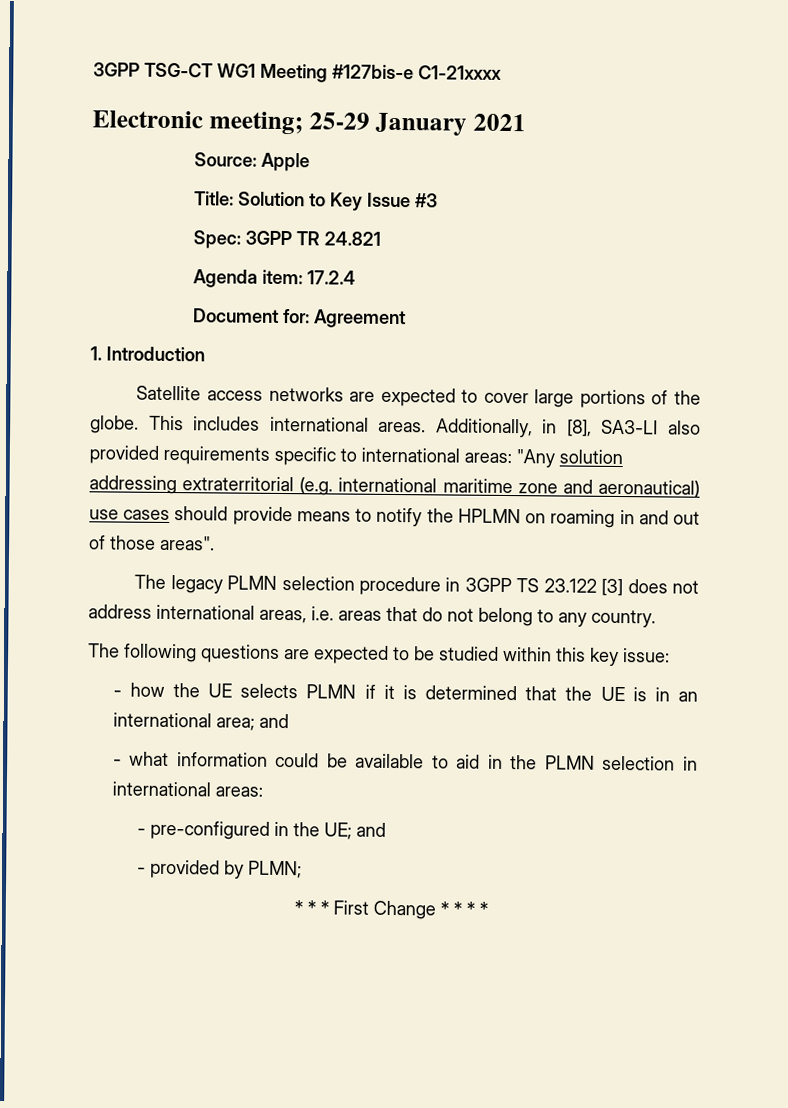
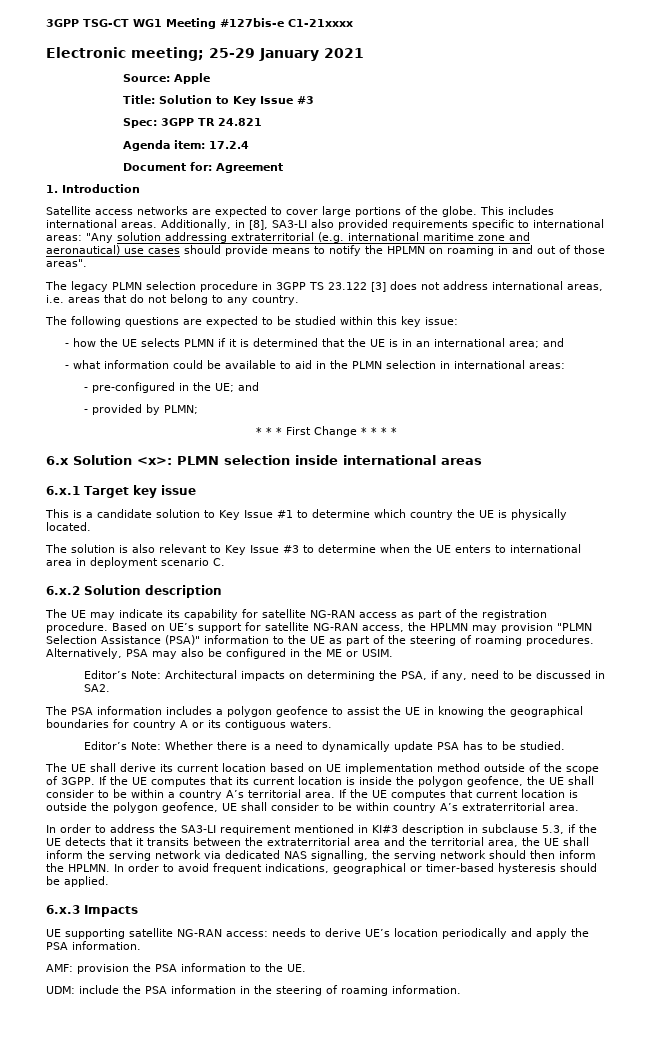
+ 6.x Solution <x>: PLMN selection inside international areas
+ 6.x.1 Target key issue
+ This is a candidate solution to Key Issue #1 to determine which country the UE is physically located.
+ The solution is also relevant to Key Issue #3 to determine when the UE enters to international area in deployment scenario C.
+ 6.x.2 Solution description
+ The UE may indicate its capability for satellite NG-RAN access as part of the registration procedure. Based on UE’s support for satellite NG-RAN access, the HPLMN may provision "PLMN Selection Assistance (PSA)" information to the UE as part of the steering of roaming procedures. Alternatively, PSA may also be configured in the ME or USIM.
+ Editor’s Note: Architectural impacts on determining the PSA, if any, need to be discussed in SA2.
+ The PSA information includes a polygon geofence to assist the UE in knowing the geographical boundaries for country A or its contiguous waters.
+ Editor’s Note: Whether there is a need to dynamically update PSA has to be studied.
+ The UE shall derive its current location based on UE implementation method outside of the scope of 3GPP. If the UE computes that its current location is inside the polygon geofence, the UE shall consider to be within a country A’s territorial area. If the UE computes that current location is outside the polygon geofence, UE shall consider to be within country A’s extraterritorial area.
+ In order to address the SA3-LI requirement mentioned in KI#3 description in subclause 5.3, if the UE detects that it transits between the extraterritorial area and the territorial area, the UE shall inform the serving network via dedicated NAS signalling, the serving network should then inform the HPLMN. In order to avoid frequent indications, geographical or timer-based hysteresis should be applied.
+ 6.x.3 Impacts
+ UE supporting satellite NG-RAN access: needs to derive UE’s location periodically and apply the PSA information.
+ AMF: provision the PSA information to the UE.
+ UDM: include the PSA information in the steering of roaming information.

